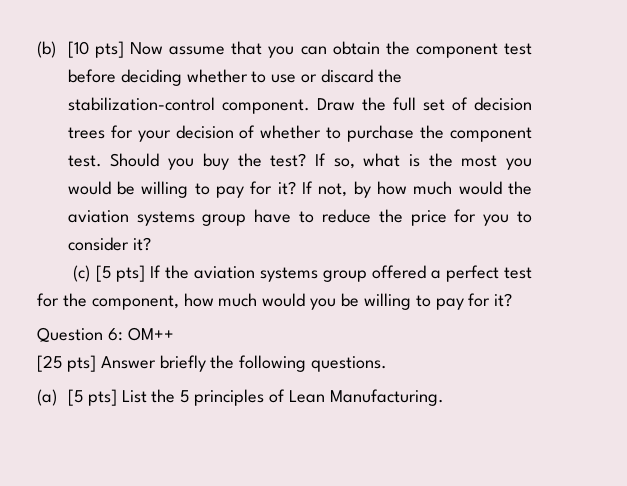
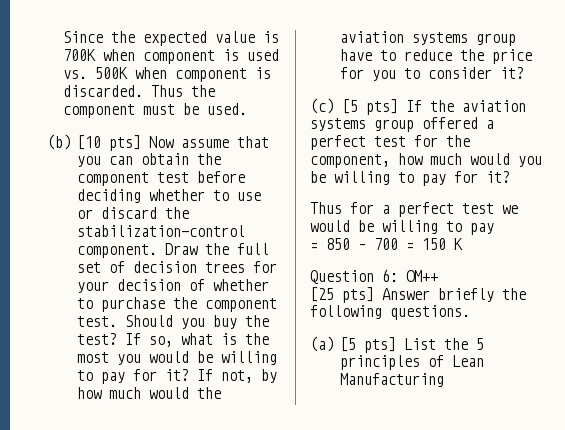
+ Since the expected value is 700K when component is used vs. 500K when component is discarded. Thus the component must be used.
+ Thus for a perfect test we would be willing to pay
+ = 850 – 700 = 150 K
- (a) [5 pts] List the 5 principles of Lean Manufacturing.
+ (a) [5 pts] List the 5 principles of Lean Manufacturing

